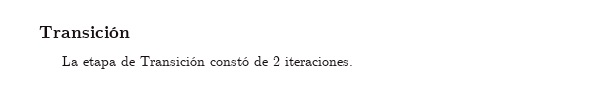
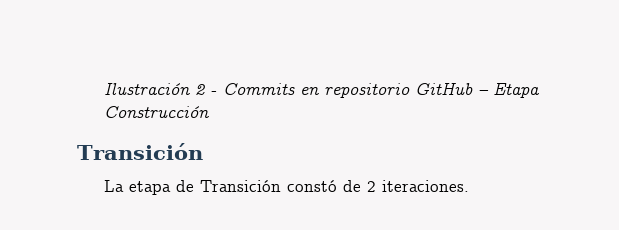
+ Ilustración 2 - Commits en repositorio GitHub – Etapa Construcción

